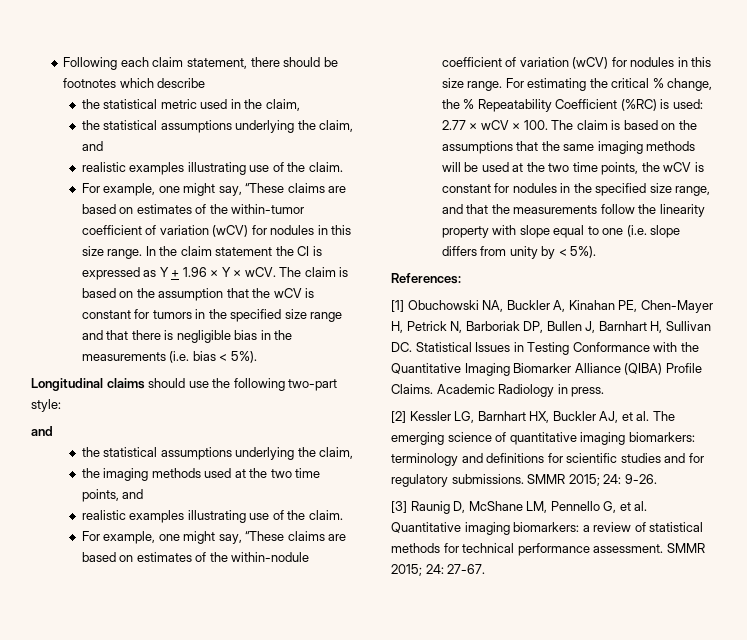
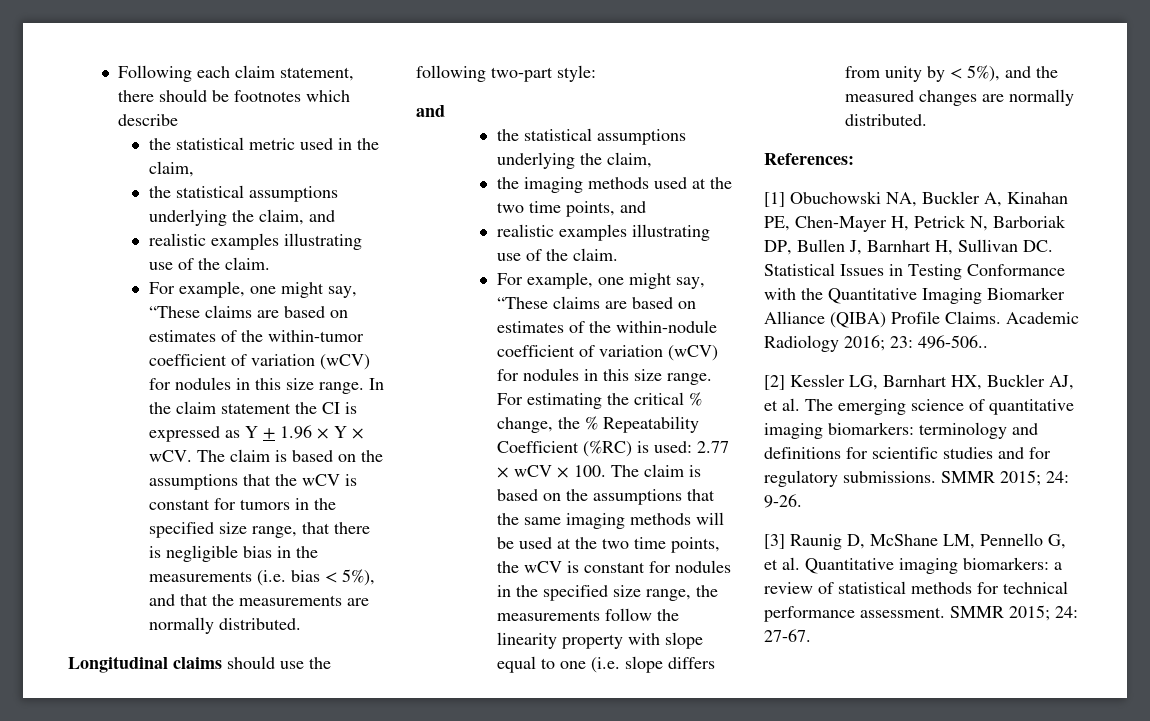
- The claim is based on the assumption that the wCV is constant for tumors in the specified size range and that there is negligible bias in the measurements (i.e. bias < 5%).
+ The claim is based on the assumptions that the wCV is constant for tumors in the specified size range, that there is negligible bias in the measurements (i.e. bias < 5%), and that the measurements are normally distributed.
- 2.77 × wCV × 100. The claim is based on the assumptions that the same imaging methods will be used at the two time points, the wCV is constant for nodules in the specified size range, and that the measurements follow the linearity property with slope equal to one (i.e. slope differs from unity by < 5%).
+ 2.77 × wCV × 100. The claim is based on the assumptions that the same imaging methods will be used at the two time points, the wCV is constant for nodules in the specified size range, the measurements follow the linearity property with slope equal to one (i.e. slope differs from unity by < 5%), and the measured changes are normally distributed.
- Academic Radiology in press.
+ Academic Radiology 2016; 23: 496-506..

